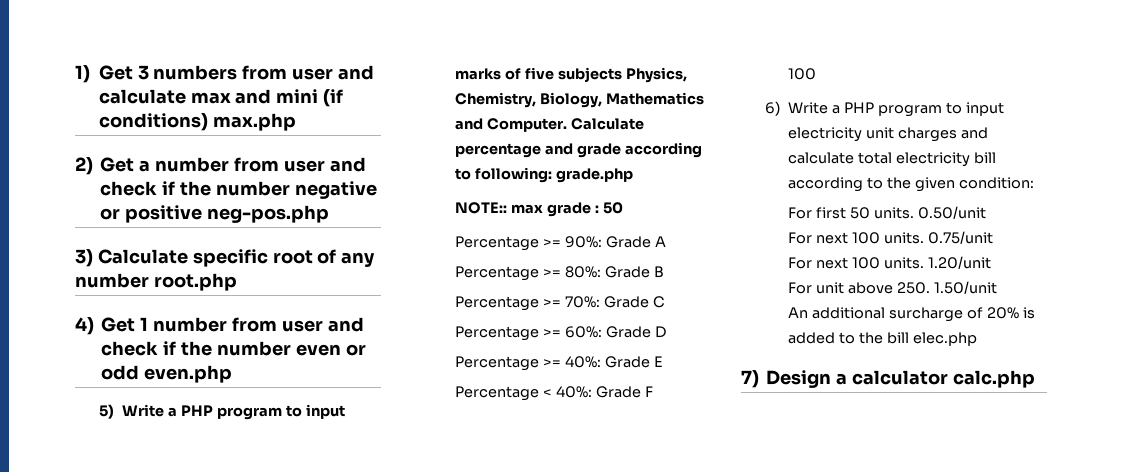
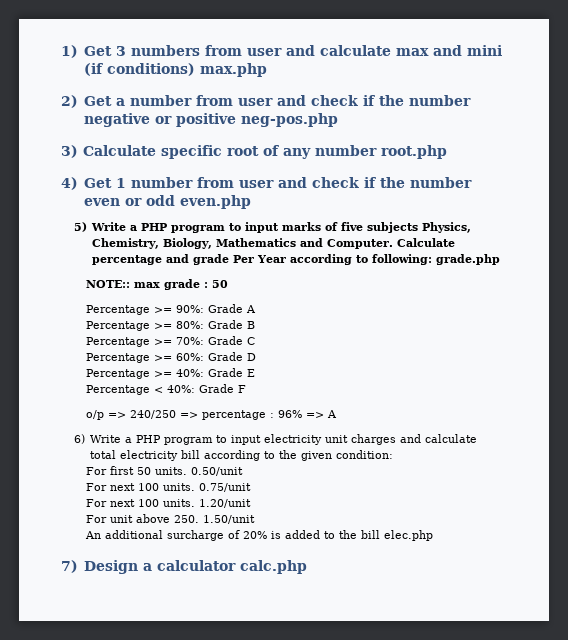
- Calculate percentage and grade according to following: grade.php
+ Calculate percentage and grade Per Year according to following: grade.php
  Percentage < 40%: Grade F
- 100
+ o/p => 240/250 => percentage : 96% => A

